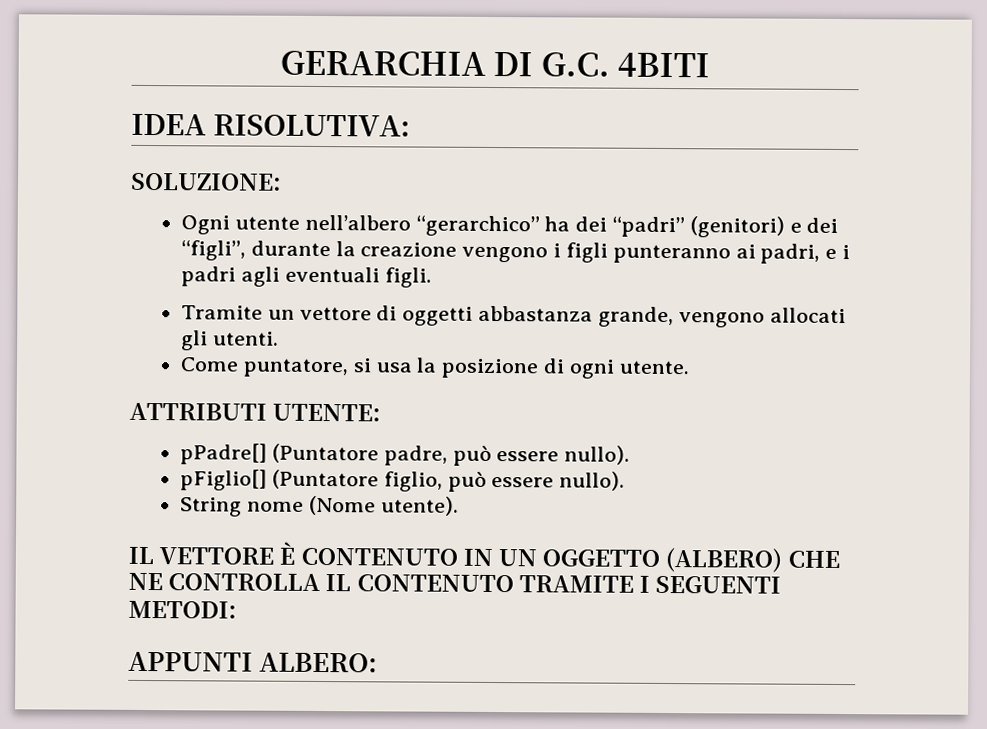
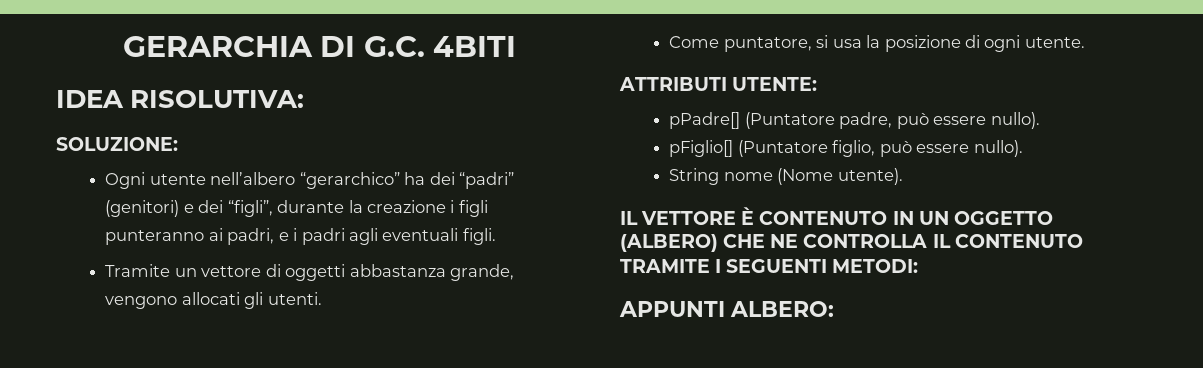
- Ogni utente nell’albero “gerarchico” ha dei “padri” (genitori) e dei “figli”, durante la creazione vengono i figli punteranno ai padri, e i padri agli eventuali figli.
+ Ogni utente nell’albero “gerarchico” ha dei “padri” (genitori) e dei “figli”, durante la creazione i figli punteranno ai padri, e i padri agli eventuali figli.

